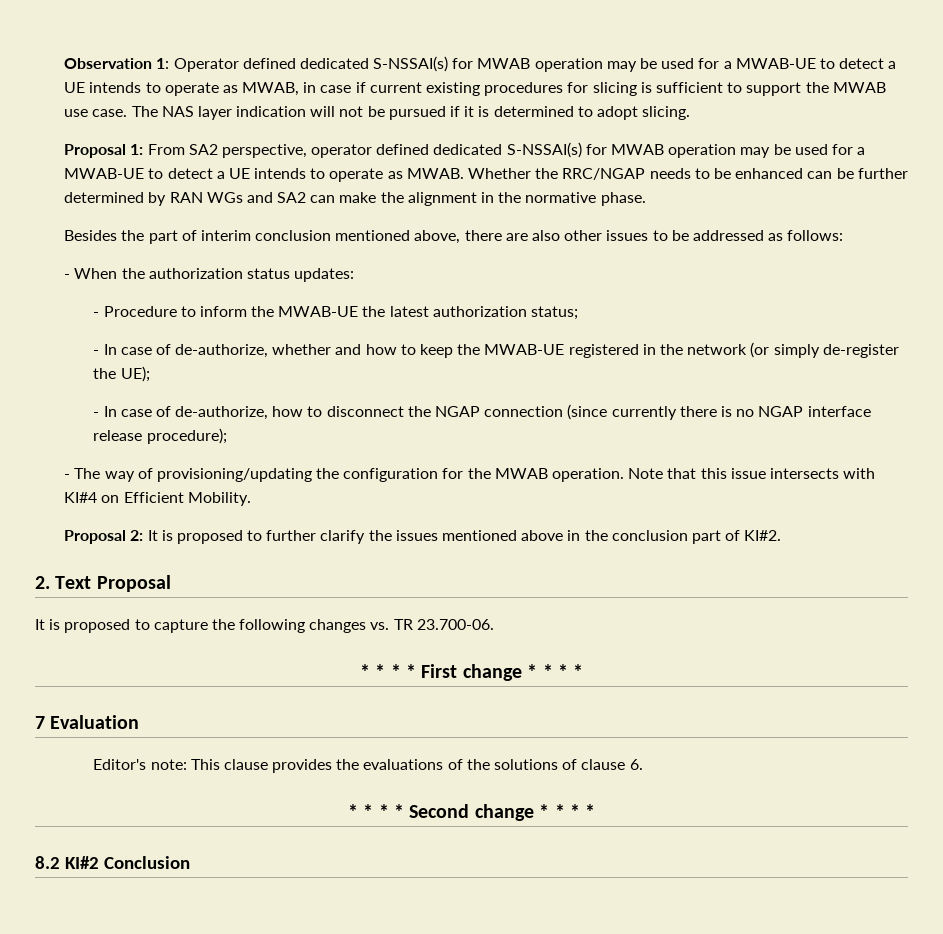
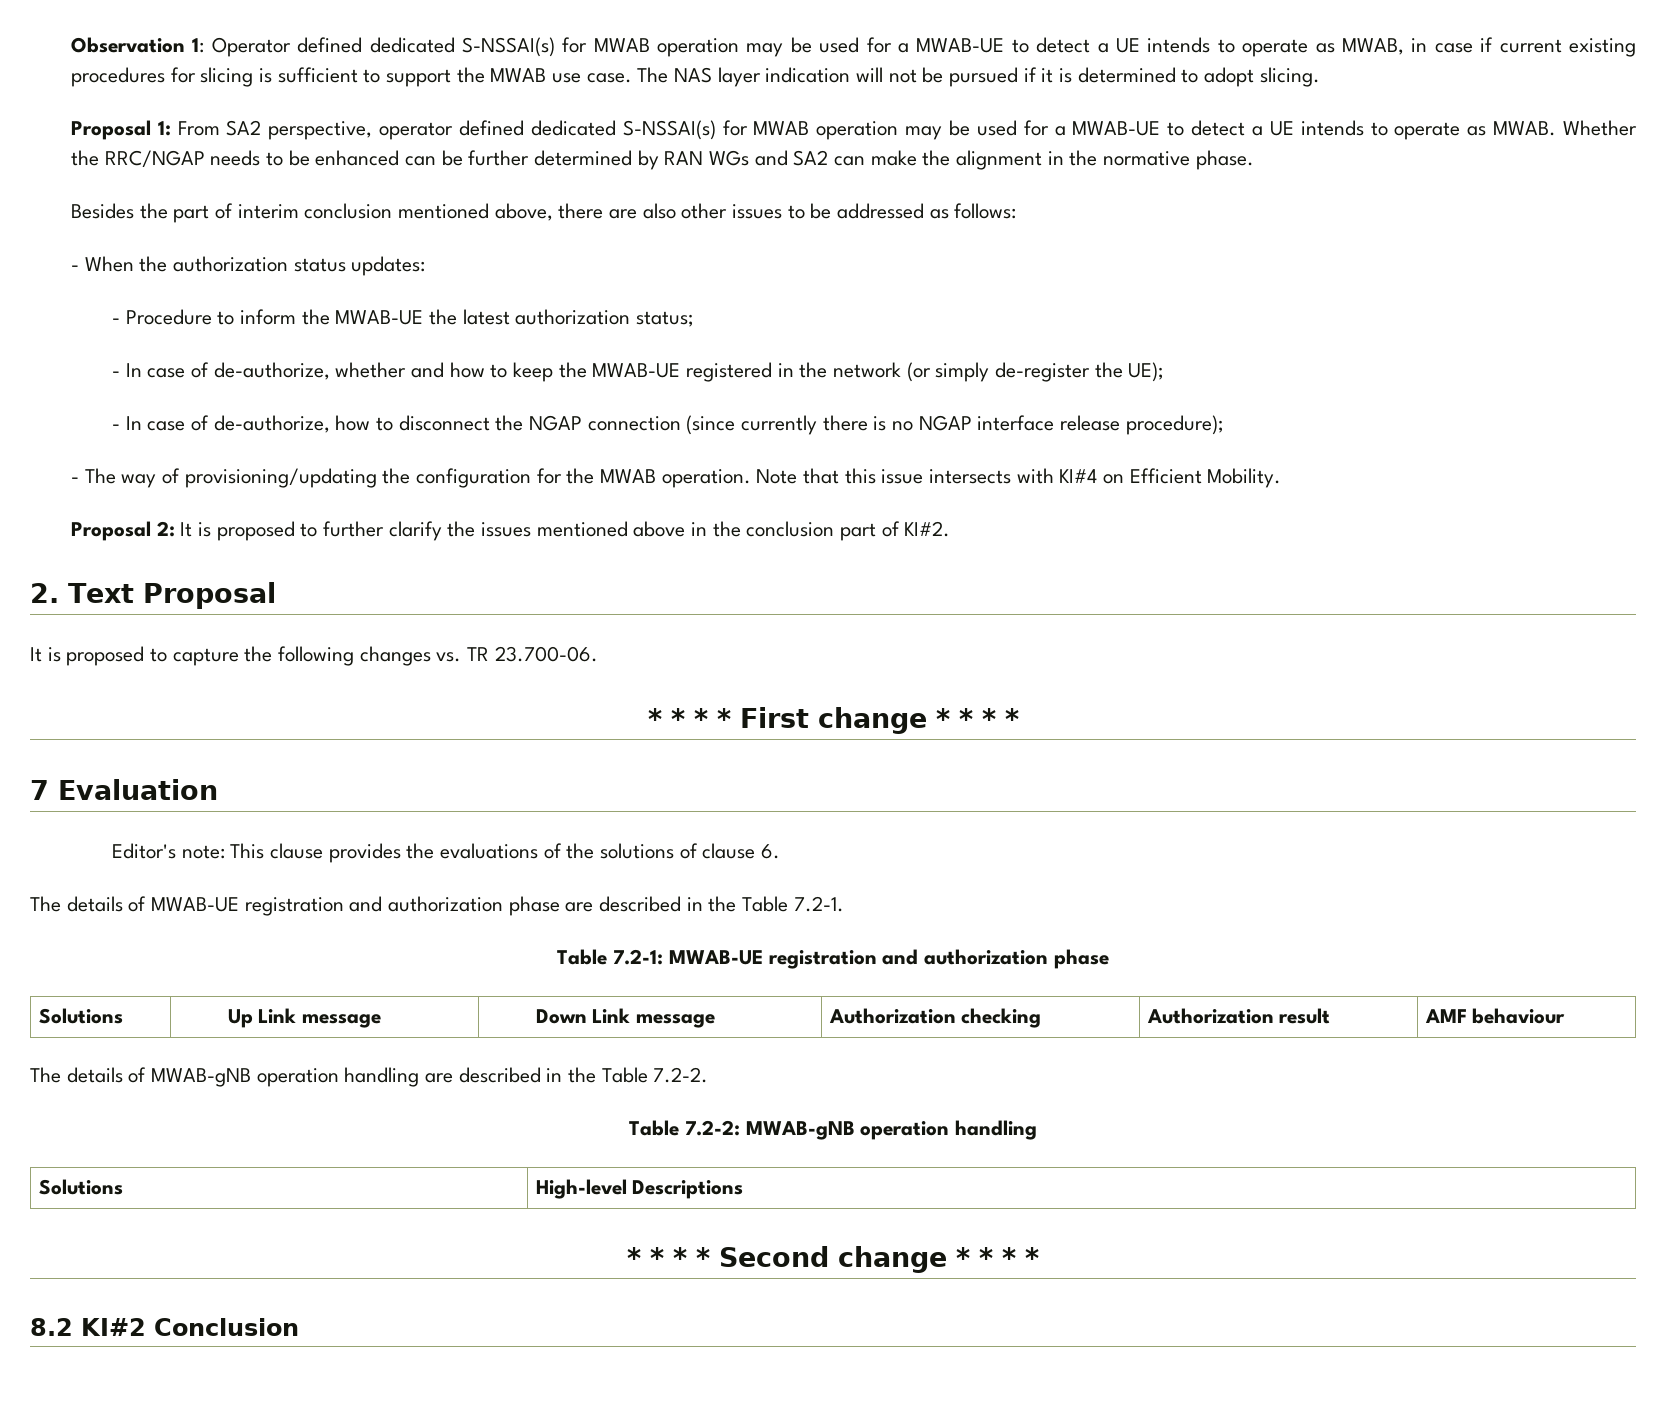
+ The details of MWAB-UE registration and authorization phase are described in the Table 7.2-1.
+ Table 7.2-1: MWAB-UE registration and authorization phase
+ Solutions | Up Link message | Down Link message | Authorization checking | Authorization result | AMF behaviour
+ The details of MWAB-gNB operation handling are described in the Table 7.2-2.
+ Table 7.2-2: MWAB-gNB operation handling
+ Solutions | High-level Descriptions

